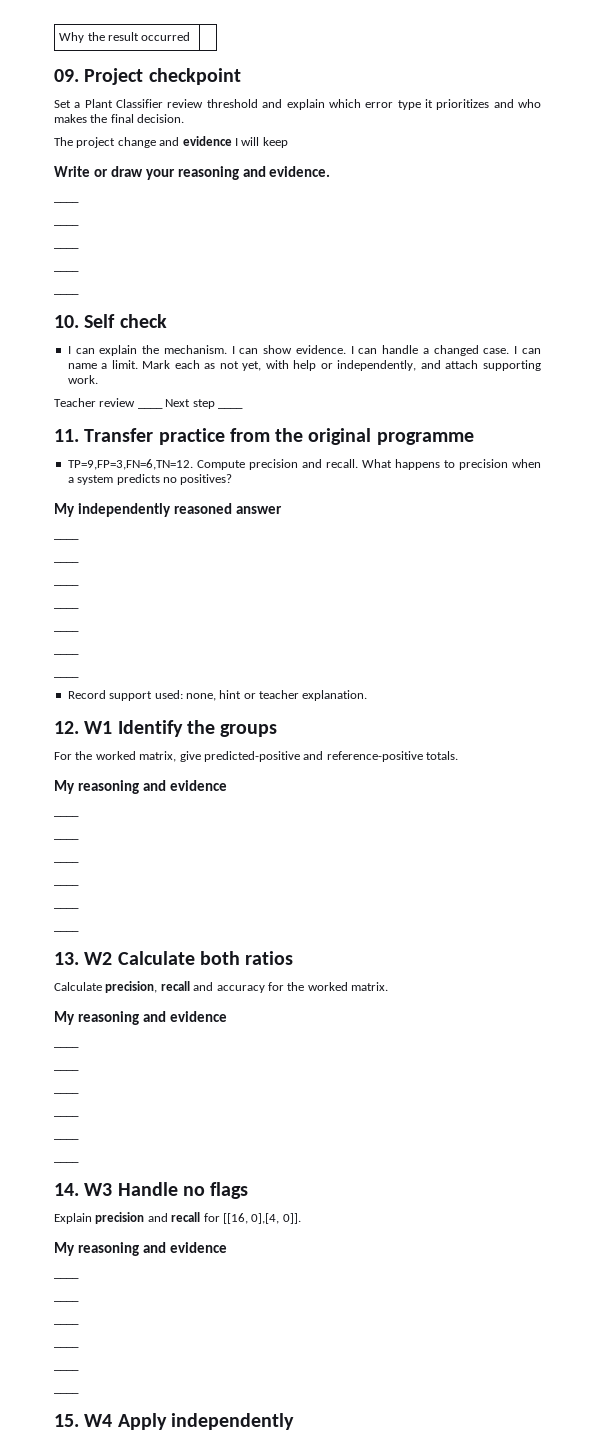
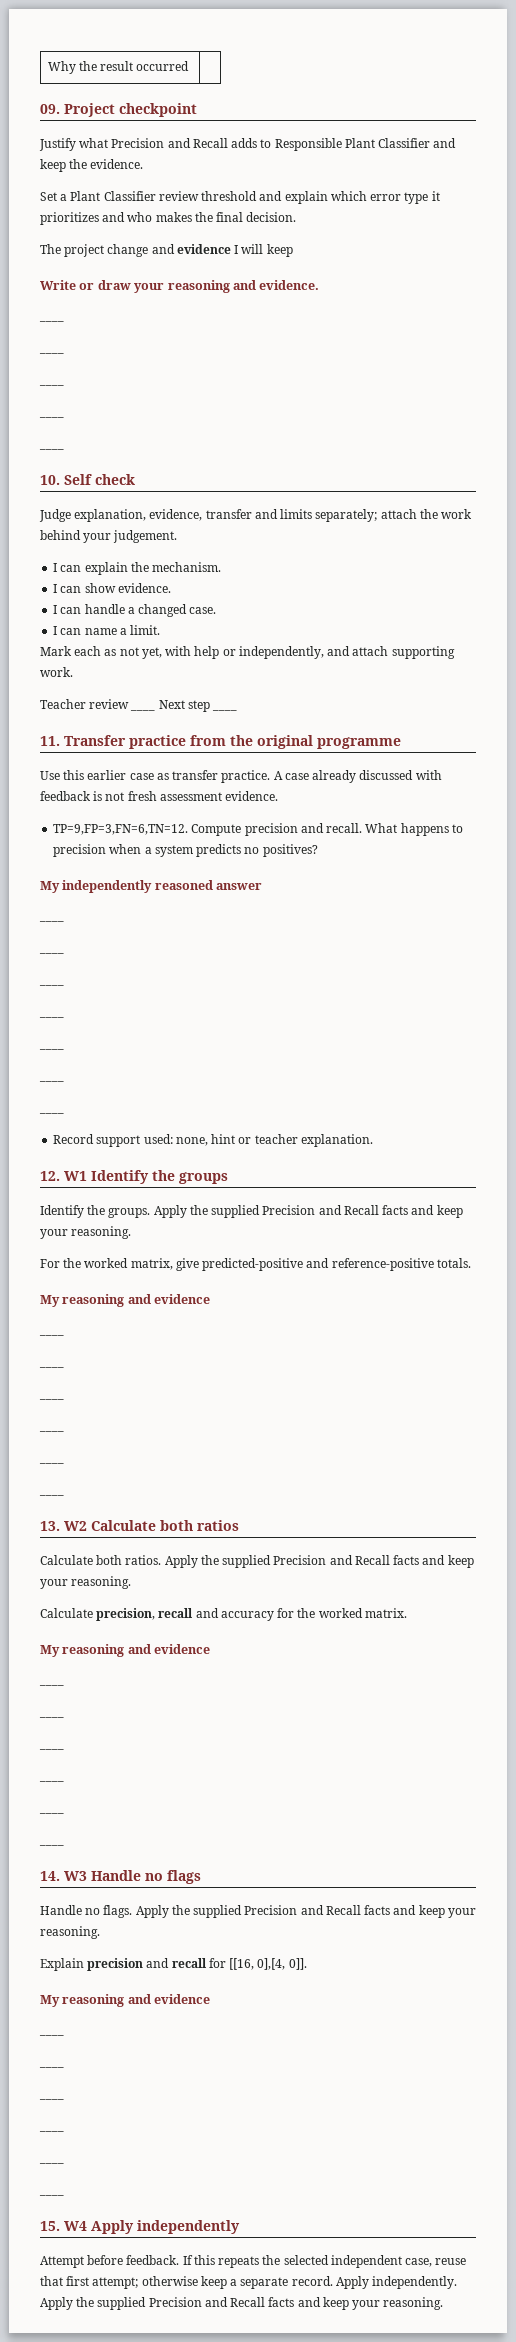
+ Justify what Precision and Recall adds to Responsible Plant Classifier and keep the evidence.
+ Judge explanation, evidence, transfer and limits separately; attach the work behind your judgement.
- I can explain the mechanism. I can show evidence. I can handle a changed case. I can name a limit. Mark each as not yet, with help or independently, and attach supporting work.
+ I can explain the mechanism.
+ I can show evidence.
+ I can handle a changed case.
+ I can name a limit.
+ Mark each as not yet, with help or independently, and attach supporting work.
+ Use this earlier case as transfer practice. A case already discussed with feedback is not fresh assessment evidence.
+ Identify the groups. Apply the supplied Precision and Recall facts and keep your reasoning.
+ Calculate both ratios. Apply the supplied Precision and Recall facts and keep your reasoning.
+ Handle no flags. Apply the supplied Precision and Recall facts and keep your reasoning.
+ Attempt before feedback. If this repeats the selected independent case, reuse that first attempt; otherwise keep a separate record. Apply independently. Apply the supplied Precision and Recall facts and keep your reasoning.

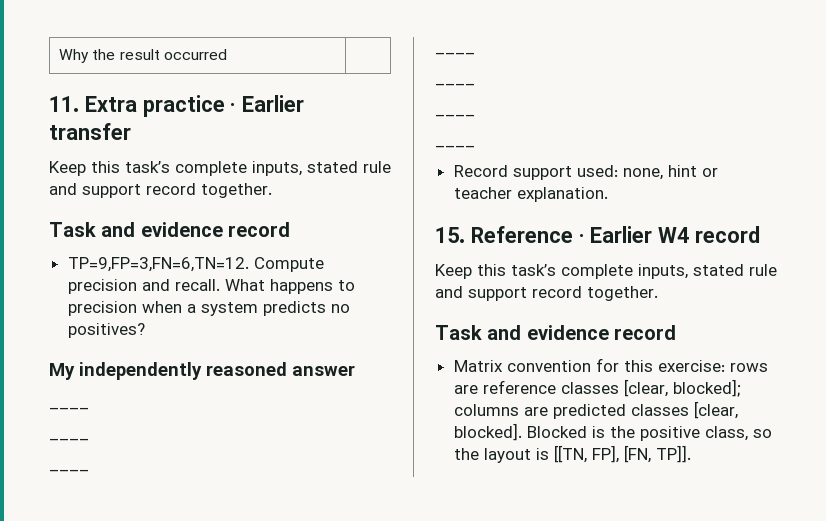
- 09. Project checkpoint
- Justify what Precision and Recall adds to Responsible Plant Classifier and keep the evidence.
- Set a Plant Classifier review threshold and explain which error type it prioritizes and who makes the final decision.
- The project change and evidence I will keep
- Write or draw your reasoning and evidence.
- ____
- ____
- ____
- ____
- ____
- 10. Self check
- Judge explanation, evidence, transfer and limits separately; attach the work behind your judgement.
- I can explain the mechanism.
- I can show evidence.
- I can handle a changed case.
- I can name a limit.
- Mark each as not yet, with help or independently, and attach supporting work.
- Teacher review ____ Next step ____
- 11. Transfer practice from the original programme
- Use this earlier case as transfer practice. A case already discussed with feedback is not fresh assessment evidence.
+ 11. Extra practice · Earlier transfer
+ Keep this task’s complete inputs, stated rule and support record together.
+ Task and evidence record
- 12. W1 Identify the groups
- Identify the groups. Apply the supplied Precision and Recall facts and keep your reasoning.
- For the worked matrix, give predicted-positive and reference-positive totals.
- My reasoning and evidence
- ____
- ____
- ____
- ____
- ____
- ____
- 13. W2 Calculate both ratios
- Calculate both ratios. Apply the supplied Precision and Recall facts and keep your reasoning.
- Calculate precision, recall and accuracy for the worked matrix.
- My reasoning and evidence
- ____
- ____
- ____
- ____
- ____
- ____
- 14. W3 Handle no flags
- Handle no flags. Apply the supplied Precision and Recall facts and keep your reasoning.
- Explain precision and recall for [[16, 0],[4, 0]].
- My reasoning and evidence
- ____
- ____
- ____
- ____
- ____
- ____
- 15. W4 Apply independently
- Attempt before feedback. If this repeats the selected independent case, reuse that first attempt; otherwise keep a separate record. Apply independently. Apply the supplied Precision and Recall facts and keep your reasoning.
+ 15. Reference · Earlier W4 record
+ Keep this task’s complete inputs, stated rule and support record together.
+ Task and evidence record
+ Matrix convention for this exercise: rows are reference classes [clear, blocked]; columns are predicted classes [clear, blocked]. Blocked is the positive class, so the layout is [[TN, FP], [FN, TP]].

